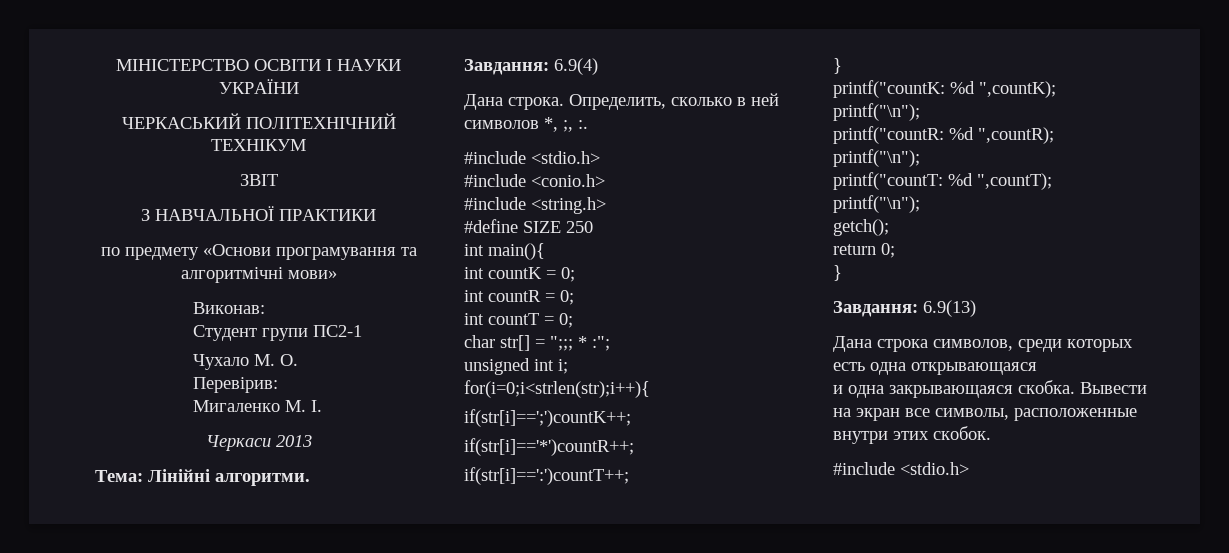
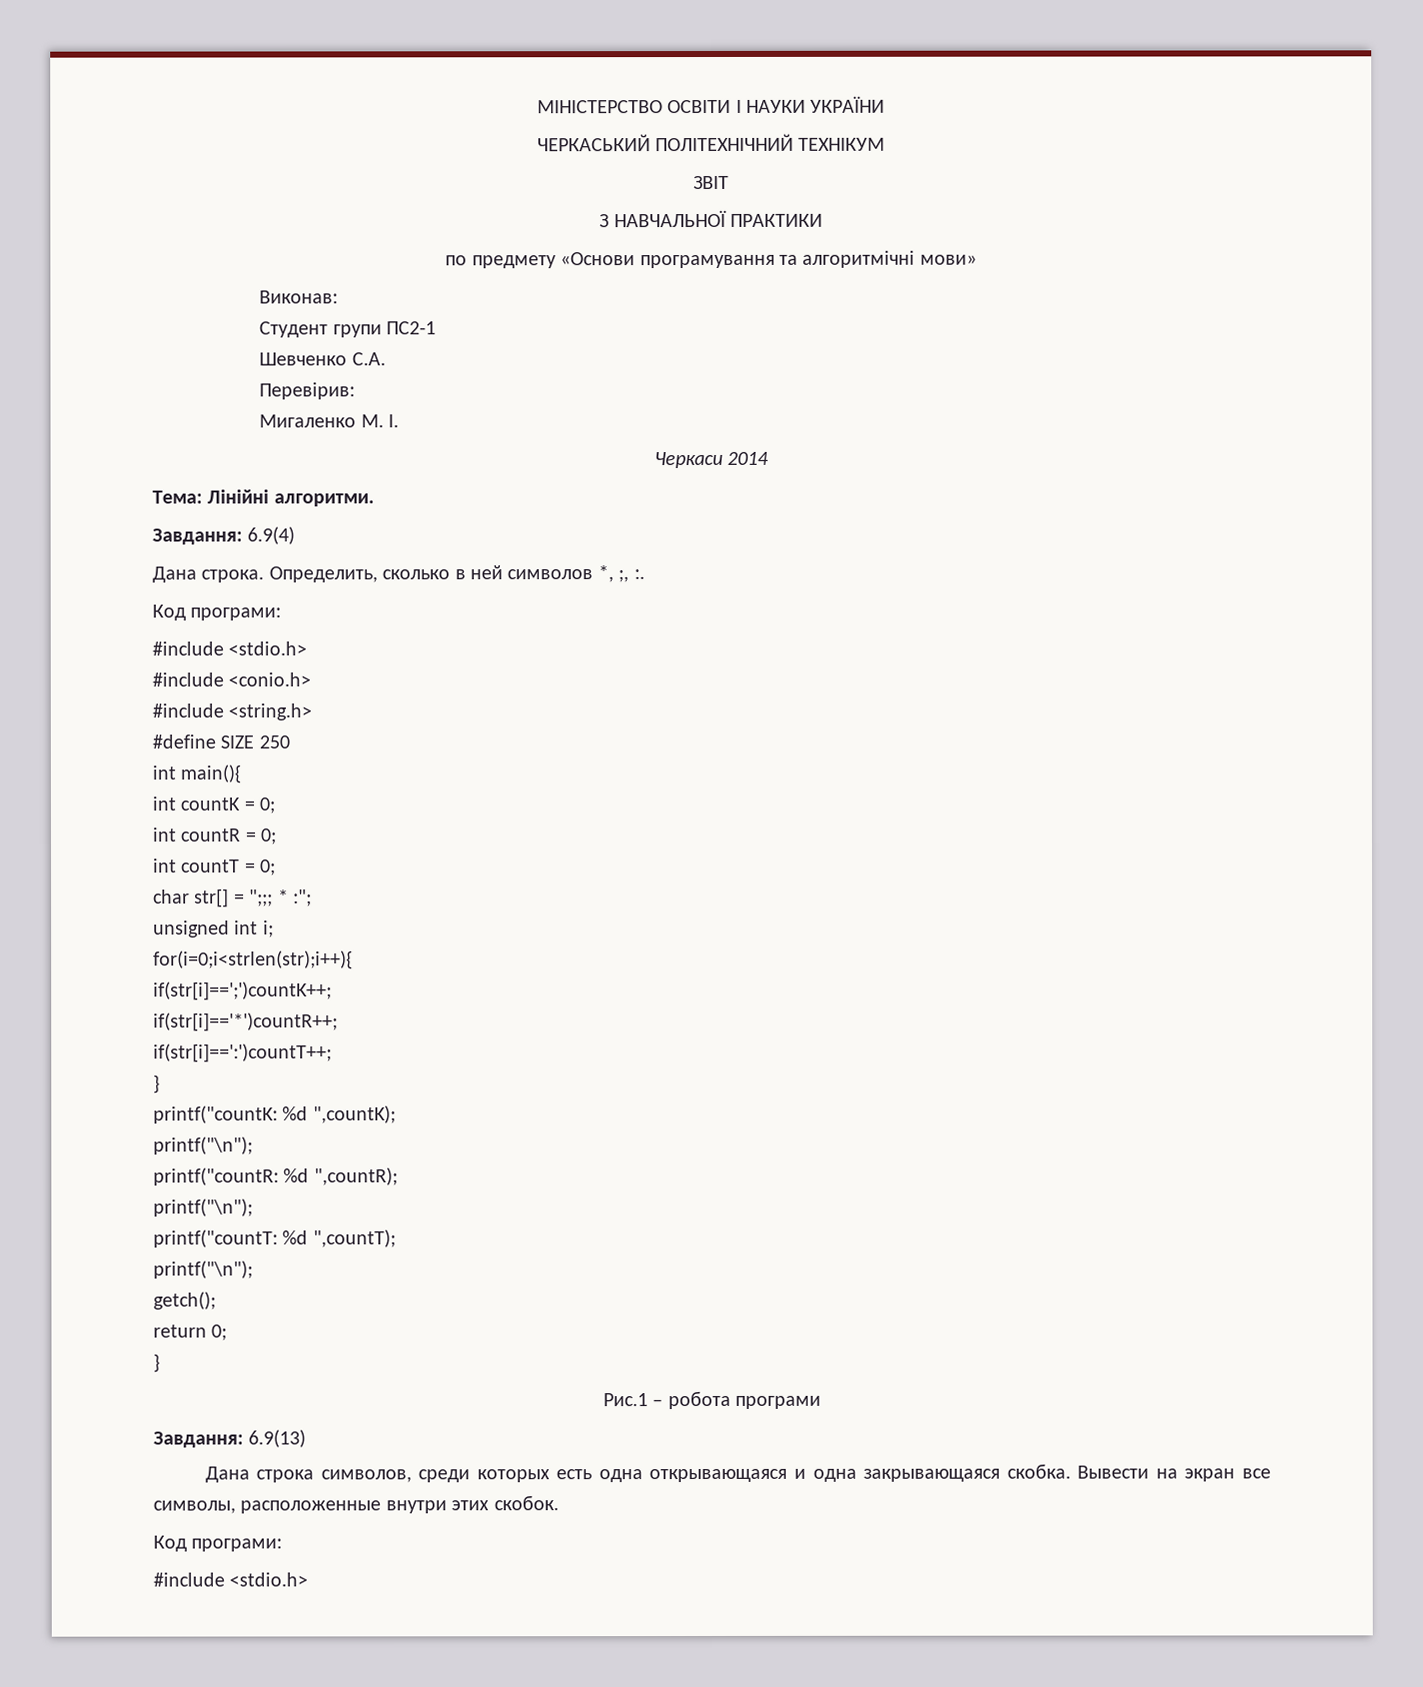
- Чухало М. О.
+ Шевченко С.А.
- Черкаси 2013
+ Черкаси 2014
  Определить, сколько в ней символов *, ;, :.
+ Код програми:
+ Рис.1 – робота програми
- Дана строка символов, среди которых есть одна открывающаяся
- и одна закрывающаяся скобка.
+ Дана строка символов, среди которых есть одна открывающаяся и одна закрывающаяся скобка.
  Вывести на экран все символы, расположенные внутри этих скобок.
+ Код програми:

